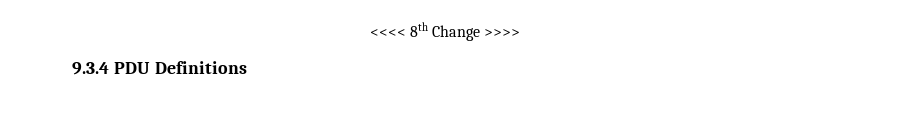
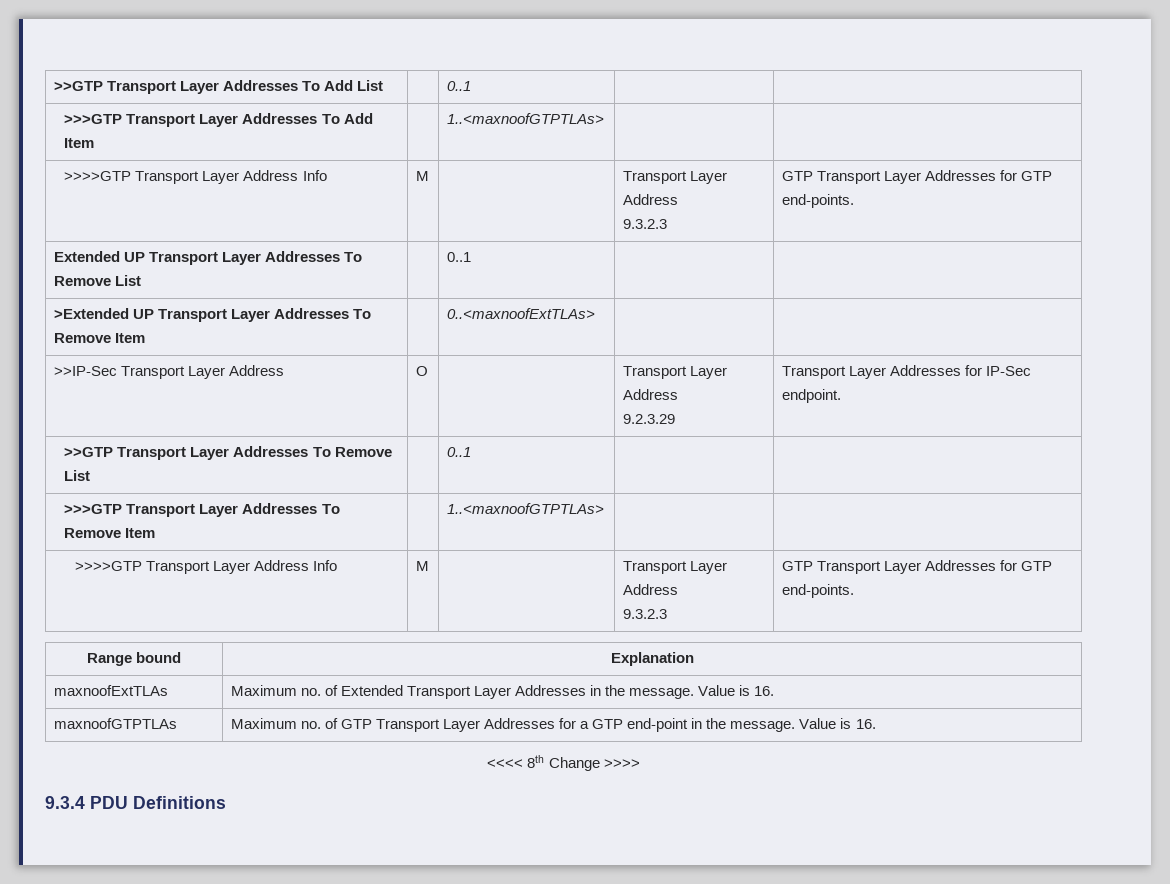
+ >>GTP Transport Layer Addresses To Add List | | 0..1 | |
+ >>>GTP Transport Layer Addresses To Add Item | | 1..<maxnoofGTPTLAs> | |
+ >>>>GTP Transport Layer Address Info | M | | Transport Layer Address
+ 9.3.2.3 | GTP Transport Layer Addresses for GTP end-points.
+ Extended UP Transport Layer Addresses To Remove List | | 0..1 | |
+ >Extended UP Transport Layer Addresses To Remove Item | | 0..<maxnoofExtTLAs> | |
+ >>IP-Sec Transport Layer Address | O | | Transport Layer Address
+ 9.2.3.29 | Transport Layer Addresses for IP-Sec endpoint.
+ >>GTP Transport Layer Addresses To Remove List | | 0..1 | |
+ >>>GTP Transport Layer Addresses To Remove Item | | 1..<maxnoofGTPTLAs> | |
+ >>>>GTP Transport Layer Address Info | M | | Transport Layer Address
+ 9.3.2.3 | GTP Transport Layer Addresses for GTP end-points.
+ Range bound | Explanation
+ maxnoofExtTLAs | Maximum no. of Extended Transport Layer Addresses in the message. Value is 16.
+ maxnoofGTPTLAs | Maximum no. of GTP Transport Layer Addresses for a GTP end-point in the message. Value is 16.

